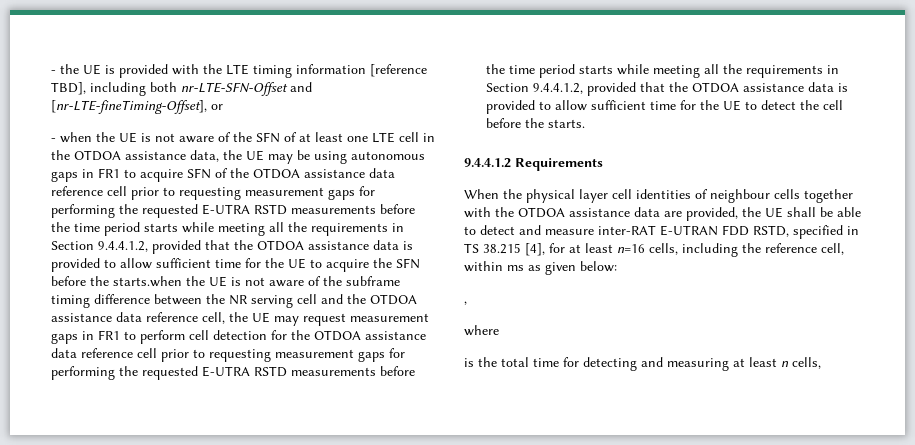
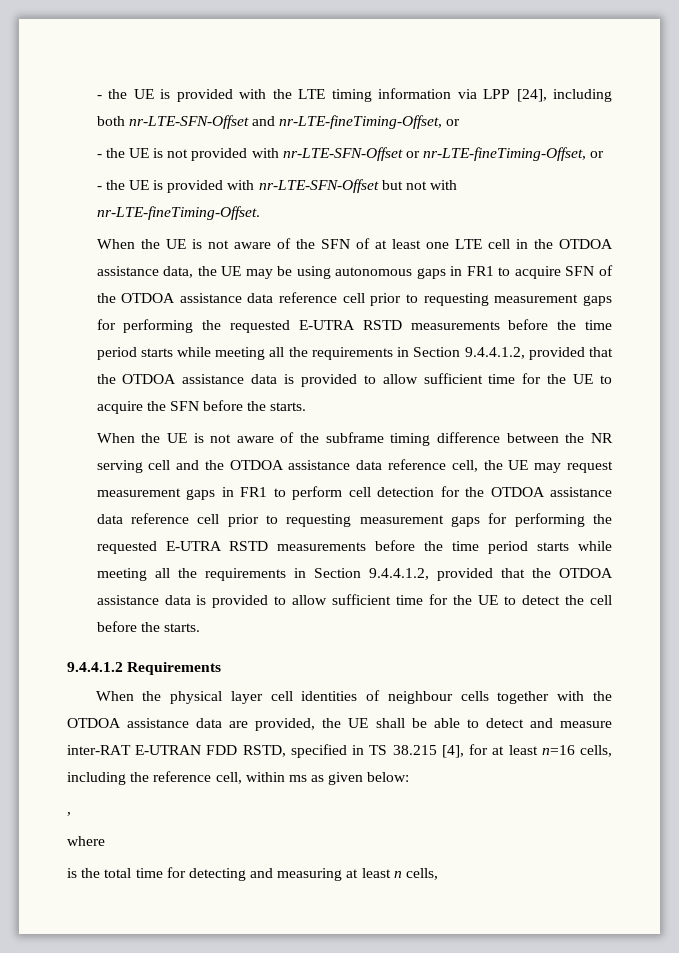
- - the UE is provided with the LTE timing information [reference TBD], including both nr-LTE-SFN-Offset and [nr-LTE-fineTiming-Offset], or
- - when the UE is not aware of the SFN of at least one LTE cell in the OTDOA assistance data, the UE may be using autonomous gaps in FR1 to acquire SFN of the OTDOA assistance data reference cell prior to requesting measurement gaps for performing the requested E-UTRA RSTD measurements before the time period starts while meeting all the requirements in Section 9.4.4.1.2, provided that the OTDOA assistance data is provided to allow sufficient time for the UE to acquire the SFN before the starts.when the UE is not aware of the subframe timing difference between the NR serving cell and the OTDOA assistance data reference cell, the UE may request measurement gaps in FR1 to perform cell detection for the OTDOA assistance data reference cell prior to requesting measurement gaps for performing the requested E-UTRA RSTD measurements before the time period starts while meeting all the requirements in Section 9.4.4.1.2, provided that the OTDOA assistance data is provided to allow sufficient time for the UE to detect the cell before the starts.
+ - the UE is provided with the LTE timing information via LPP [24], including both nr-LTE-SFN-Offset and nr-LTE-fineTiming-Offset, or
+ - the UE is not provided with nr-LTE-SFN-Offset or nr-LTE-fineTiming-Offset, or
+ - the UE is provided with nr-LTE-SFN-Offset but not with nr-LTE-fineTiming-Offset.
+ When the UE is not aware of the SFN of at least one LTE cell in the OTDOA assistance data, the UE may be using autonomous gaps in FR1 to acquire SFN of the OTDOA assistance data reference cell prior to requesting measurement gaps for performing the requested E-UTRA RSTD measurements before the time period starts while meeting all the requirements in Section 9.4.4.1.2, provided that the OTDOA assistance data is provided to allow sufficient time for the UE to acquire the SFN before the starts.
+ When the UE is not aware of the subframe timing difference between the NR serving cell and the OTDOA assistance data reference cell, the UE may request measurement gaps in FR1 to perform cell detection for the OTDOA assistance data reference cell prior to requesting measurement gaps for performing the requested E-UTRA RSTD measurements before the time period starts while meeting all the requirements in Section 9.4.4.1.2, provided that the OTDOA assistance data is provided to allow sufficient time for the UE to detect the cell before the starts.

